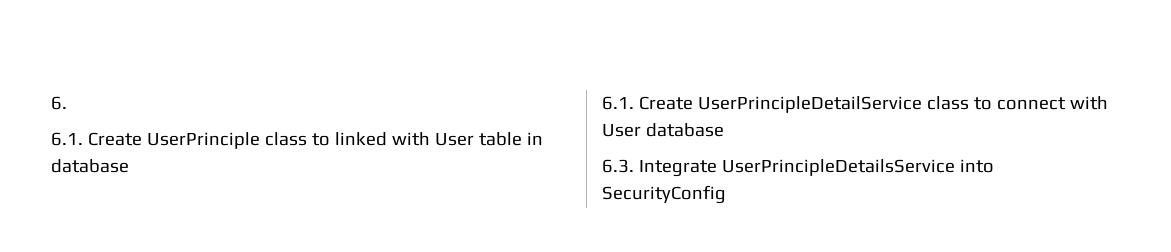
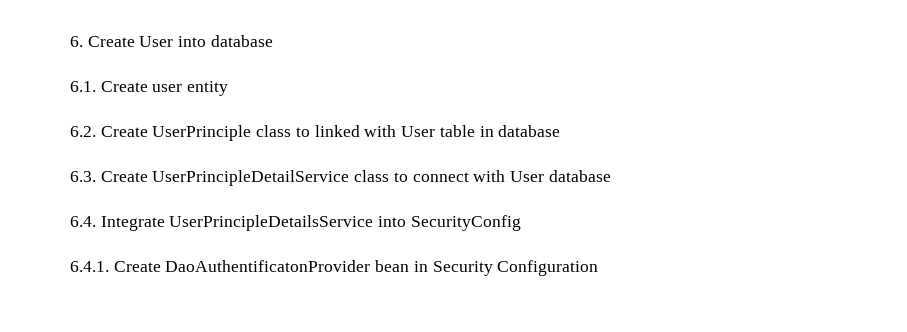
- 6.
- 6.1. Create UserPrinciple class to linked with User table in database
+ 6. Create User into database
+ 6.1. Create user entity
+ 6.2. Create UserPrinciple class to linked with User table in database
- 6.1. Create UserPrincipleDetailService class to connect with User database
+ 6.3. Create UserPrincipleDetailService class to connect with User database
- 6.3. Integrate UserPrincipleDetailsService into SecurityConfig
+ 6.4. Integrate UserPrincipleDetailsService into SecurityConfig
+ 6.4.1. Create DaoAuthentificatonProvider bean in Security Configuration

